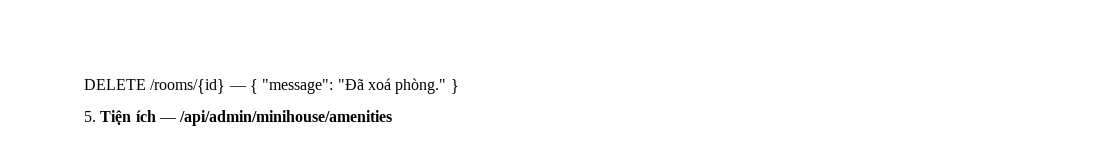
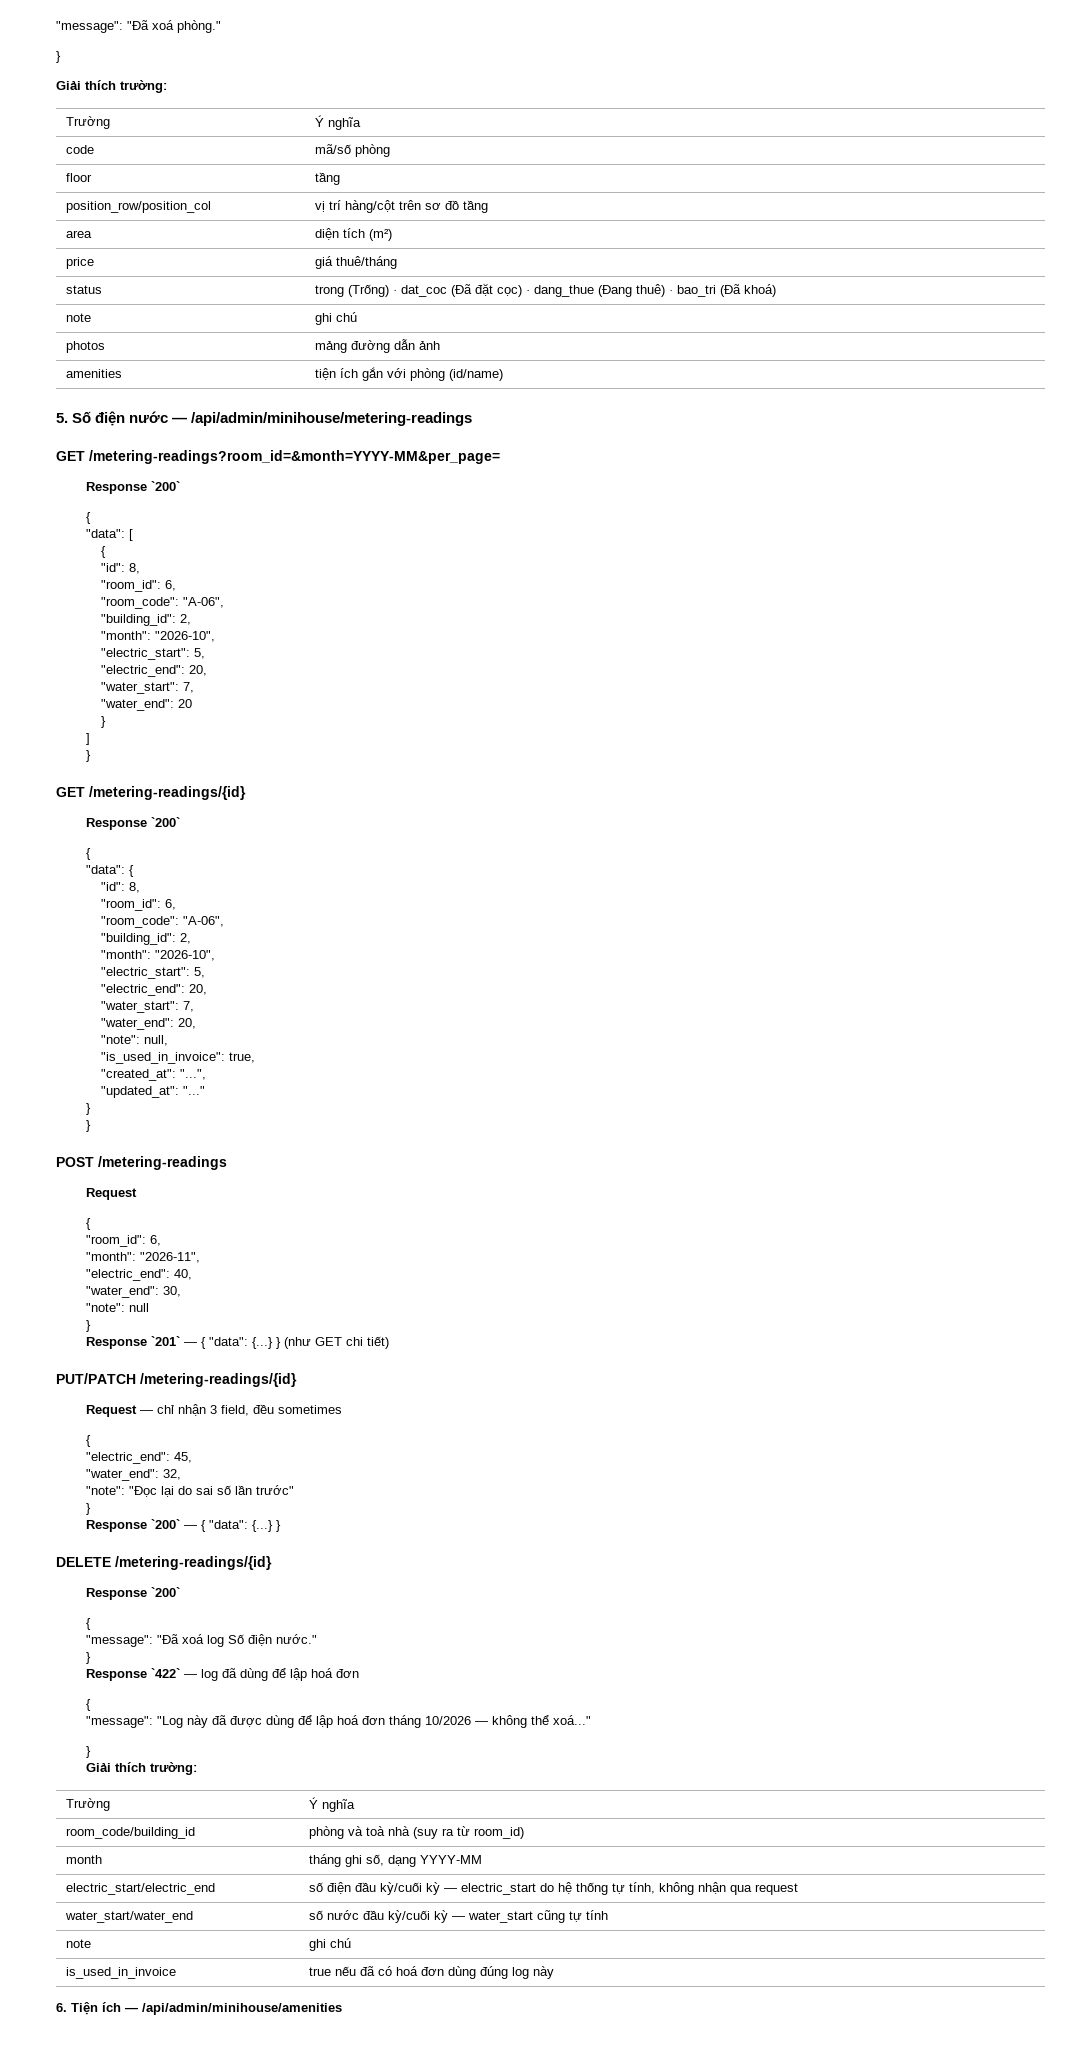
- DELETE /rooms/{id} — { "message": "Đã xoá phòng." }
- 5. Tiện ích — /api/admin/minihouse/amenities
+ "message": "Đã xoá phòng."
+ }
+ Giải thích trường:
+ Trường | Ý nghĩa
+ code | mã/số phòng
+ floor | tầng
+ position_row/position_col | vị trí hàng/cột trên sơ đồ tầng
+ area | diện tích (m²)
+ price | giá thuê/tháng
+ status | trong (Trống) · dat_coc (Đã đặt cọc) · dang_thue (Đang thuê) · bao_tri (Đã khoá)
+ note | ghi chú
+ photos | mảng đường dẫn ảnh
+ amenities | tiện ích gắn với phòng (id/name)
+ 5. Số điện nước — /api/admin/minihouse/metering-readings
+ GET /metering-readings?room_id=&month=YYYY-MM&per_page=
+ Response `200`
+ {
+ "data": [
+ {
+ "id": 8,
+ "room_id": 6,
+ "room_code": "A-06",
+ "building_id": 2,
+ "month": "2026-10",
+ "electric_start": 5,
+ "electric_end": 20,
+ "water_start": 7,
+ "water_end": 20
+ }
+ ]
+ }
+ GET /metering-readings/{id}
+ Response `200`
+ {
+ "data": {
+ "id": 8,
+ "room_id": 6,
+ "room_code": "A-06",
+ "building_id": 2,
+ "month": "2026-10",
+ "electric_start": 5,
+ "electric_end": 20,
+ "water_start": 7,
+ "water_end": 20,
+ "note": null,
+ "is_used_in_invoice": true,
+ "created_at": "...",
+ "updated_at": "..."
+ }
+ }
+ POST /metering-readings
+ Request
+ {
+ "room_id": 6,
+ "month": "2026-11",
+ "electric_end": 40,
+ "water_end": 30,
+ "note": null
+ }
+ Response `201` — { "data": {...} } (như GET chi tiết)
+ PUT/PATCH /metering-readings/{id}
+ Request — chỉ nhận 3 field, đều sometimes
+ {
+ "electric_end": 45,
+ "water_end": 32,
+ "note": "Đọc lại do sai số lần trước"
+ }
+ Response `200` — { "data": {...} }
+ DELETE /metering-readings/{id}
+ Response `200`
+ {
+ "message": "Đã xoá log Số điện nước."
+ }
+ Response `422` — log đã dùng để lập hoá đơn
+ {
+ "message": "Log này đã được dùng để lập hoá đơn tháng 10/2026 — không thể xoá..."
+ }
+ Giải thích trường:
+ Trường | Ý nghĩa
+ room_code/building_id | phòng và toà nhà (suy ra từ room_id)
+ month | tháng ghi số, dạng YYYY-MM
+ electric_start/electric_end | số điện đầu kỳ/cuối kỳ — electric_start do hệ thống tự tính, không nhận qua request
+ water_start/water_end | số nước đầu kỳ/cuối kỳ — water_start cũng tự tính
+ note | ghi chú
+ is_used_in_invoice | true nếu đã có hoá đơn dùng đúng log này
+ 6. Tiện ích — /api/admin/minihouse/amenities

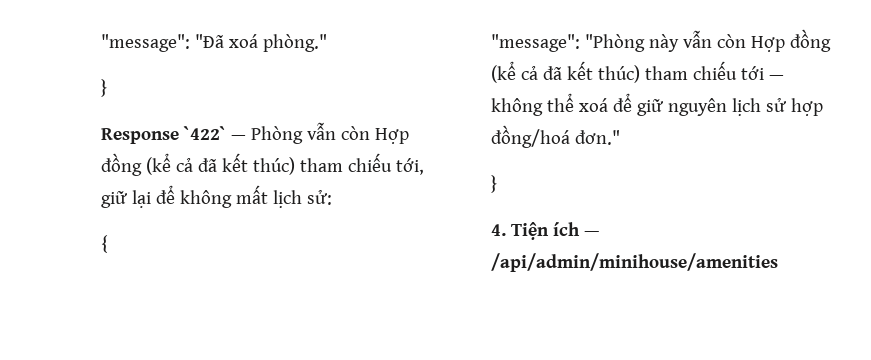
  "message": "Đã xoá phòng."
  }
- Giải thích trường:
- Trường | Ý nghĩa
- code | mã/số phòng
- floor | tầng
- position_row/position_col | vị trí hàng/cột trên sơ đồ tầng
- area | diện tích (m²)
- price | giá thuê/tháng
- status | trong (Trống) · dat_coc (Đã đặt cọc) · dang_thue (Đang thuê) · bao_tri (Đã khoá)
- note | ghi chú
- photos | mảng đường dẫn ảnh
- amenities | tiện ích gắn với phòng (id/name)
- 5. Số điện nước — /api/admin/minihouse/metering-readings
- GET /metering-readings?room_id=&month=YYYY-MM&per_page=
- Response `200`
+ Response `422` — Phòng vẫn còn Hợp đồng (kể cả đã kết thúc) tham chiếu tới, giữ lại để không mất lịch sử:
  {
- "data": [
- {
- "id": 8,
- "room_id": 6,
- "room_code": "A-06",
- "building_id": 2,
- "month": "2026-10",
- "electric_start": 5,
- "electric_end": 20,
- "water_start": 7,
- "water_end": 20
+ "message": "Phòng này vẫn còn Hợp đồng (kể cả đã kết thúc) tham chiếu tới — không thể xoá để giữ nguyên lịch sử hợp đồng/hoá đơn."
  }
- ]
- }
- GET /metering-readings/{id}
- Response `200`
- {
- "data": {
- "id": 8,
- "room_id": 6,
- "room_code": "A-06",
- "building_id": 2,
- "month": "2026-10",
- "electric_start": 5,
- "electric_end": 20,
- "water_start": 7,
- "water_end": 20,
- "note": null,
- "is_used_in_invoice": true,
- "created_at": "...",
- "updated_at": "..."
- }
- }
- POST /metering-readings
- Request
- {
- "room_id": 6,
- "month": "2026-11",
- "electric_end": 40,
- "water_end": 30,
- "note": null
- }
- Response `201` — { "data": {...} } (như GET chi tiết)
- PUT/PATCH /metering-readings/{id}
- Request — chỉ nhận 3 field, đều sometimes
- {
- "electric_end": 45,
- "water_end": 32,
- "note": "Đọc lại do sai số lần trước"
- }
- Response `200` — { "data": {...} }
- DELETE /metering-readings/{id}
- Response `200`
- {
- "message": "Đã xoá log Số điện nước."
- }
- Response `422` — log đã dùng để lập hoá đơn
- {
- "message": "Log này đã được dùng để lập hoá đơn tháng 10/2026 — không thể xoá..."
- }
- Giải thích trường:
- Trường | Ý nghĩa
- room_code/building_id | phòng và toà nhà (suy ra từ room_id)
- month | tháng ghi số, dạng YYYY-MM
- electric_start/electric_end | số điện đầu kỳ/cuối kỳ — electric_start do hệ thống tự tính, không nhận qua request
- water_start/water_end | số nước đầu kỳ/cuối kỳ — water_start cũng tự tính
- note | ghi chú
- is_used_in_invoice | true nếu đã có hoá đơn dùng đúng log này
- 6. Tiện ích — /api/admin/minihouse/amenities
+ 4. Tiện ích — /api/admin/minihouse/amenities

